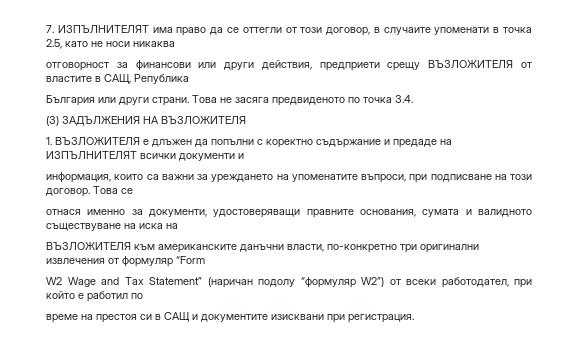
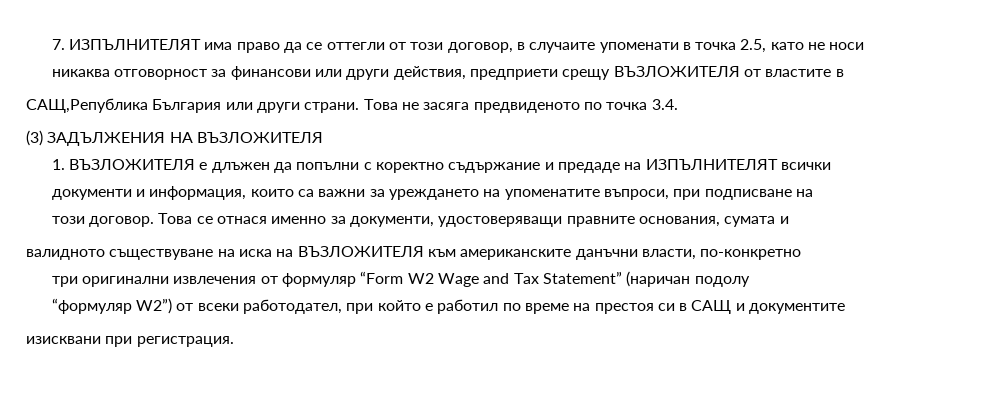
- 7. ИЗПЪЛНИТЕЛЯТ има право да се оттегли от този договор, в случаите упоменати в точка 2.5, като не носи никаква
- отговорност за финансови или други действия, предприети срещу ВЪЗЛОЖИТЕЛЯ от властите в САЩ, Република
- България или други страни.
+ 7. ИЗПЪЛНИТЕЛЯТ има право да се оттегли от този договор, в случаите упоменати в точка 2.5, като не носи
+ никаква отговорност за финансови или други действия, предприети срещу ВЪЗЛОЖИТЕЛЯ от властите в
+ САЩ,Република България или други страни.
- 1. ВЪЗЛОЖИТЕЛЯ е длъжен да попълни с коректно съдържание и предаде на ИЗПЪЛНИТЕЛЯТ всички документи и
- информация, които са важни за уреждането на упоменатите въпроси, при подписване на този договор.
+ 1. ВЪЗЛОЖИТЕЛЯ е длъжен да попълни с коректно съдържание и предаде на ИЗПЪЛНИТЕЛЯТ всички
+ документи и информация, които са важни за уреждането на упоменатите въпроси, при подписване на
+ този договор.
- Това се
- отнася именно за документи, удостоверяващи правните основания, сумата и валидното съществуване на иска на
- ВЪЗЛОЖИТЕЛЯ към американските данъчни власти, по-конкретно три оригинални извлечения от формуляр “Form
- W2 Wage and Tax Statement” (наричан подолу “формуляр W2”) от всеки работодател, при който е работил по
- време на престоя си в САЩ и документите изисквани при регистрация.
+ Това се отнася именно за документи, удостоверяващи правните основания, сумата и
+ валидното съществуване на иска на ВЪЗЛОЖИТЕЛЯ към американските данъчни власти, по-конкретно
+ три оригинални извлечения от формуляр “Form W2 Wage and Tax Statement” (наричан подолу
+ “формуляр W2”) от всеки работодател, при който е работил по време на престоя си в САЩ и документите
+ изисквани при регистрация.

